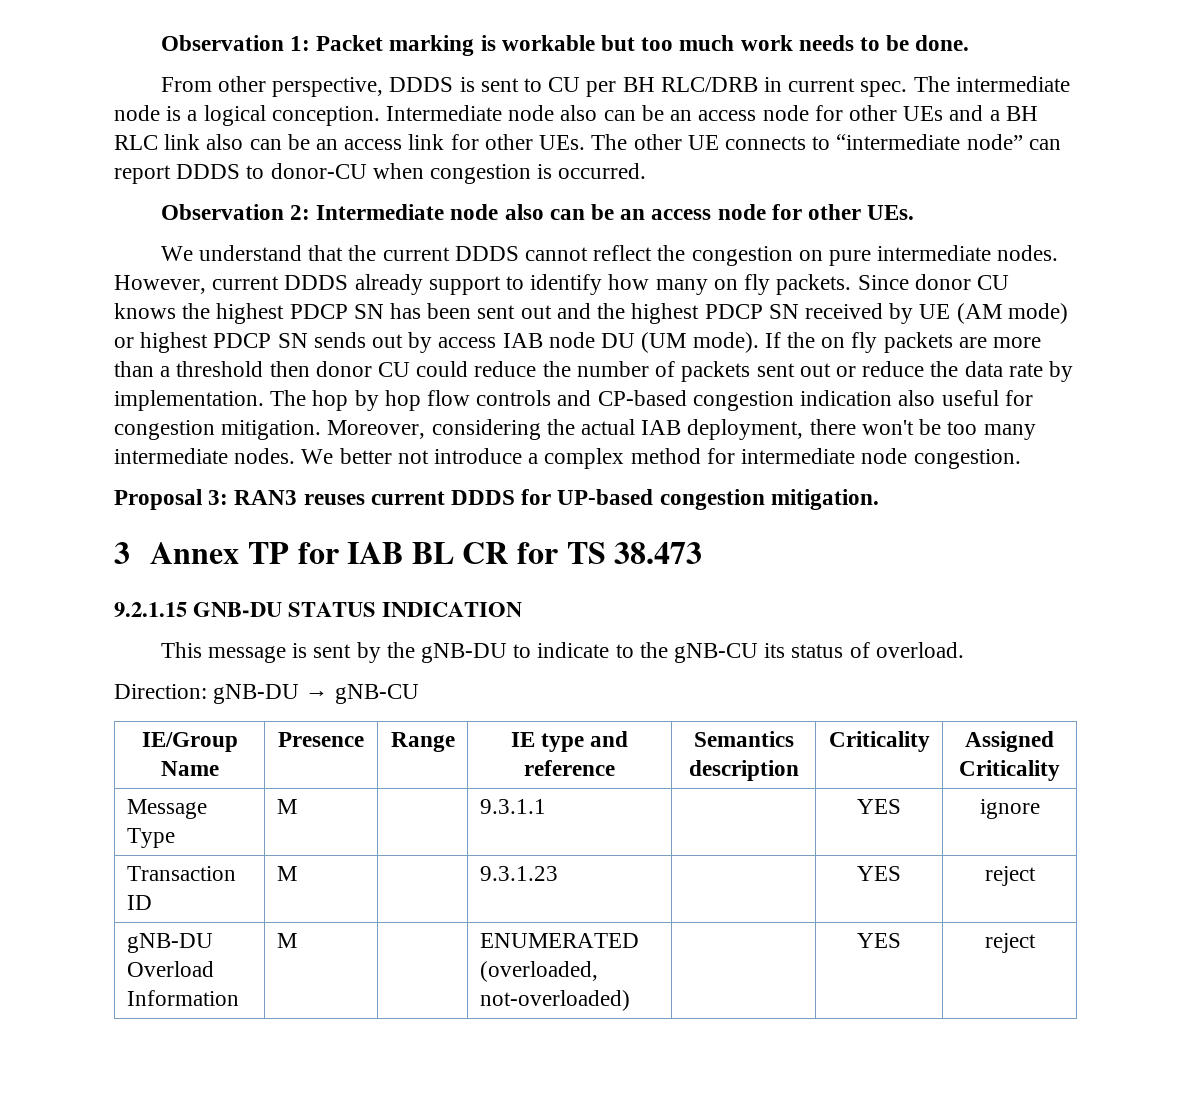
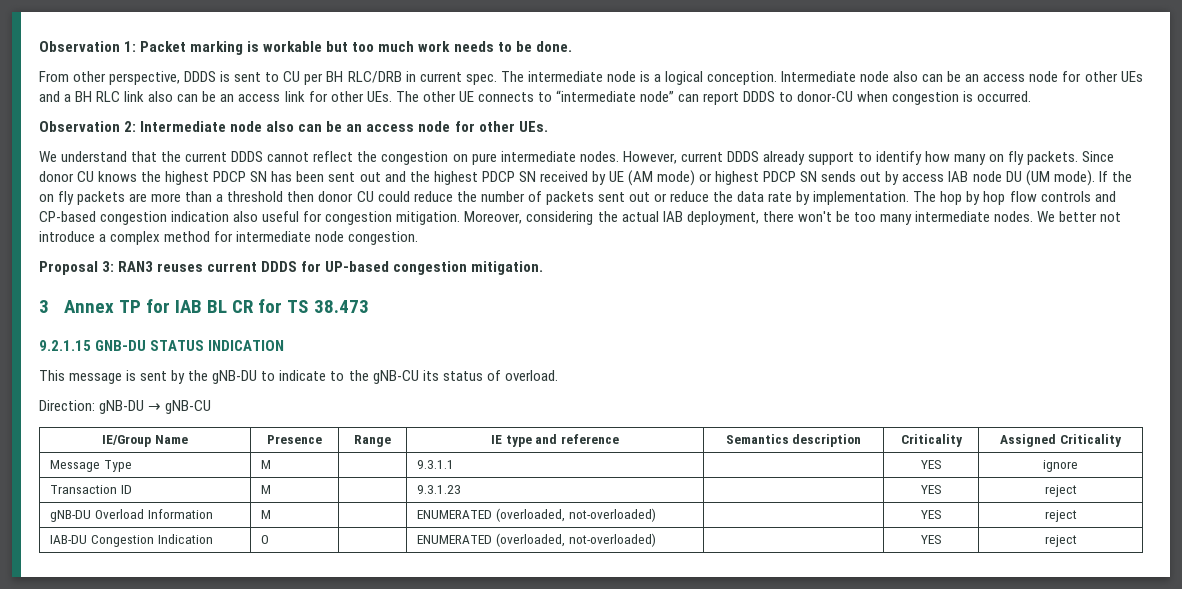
+ IAB-DU Congestion Indication | O | | ENUMERATED (overloaded, not-overloaded) | | YES | reject

